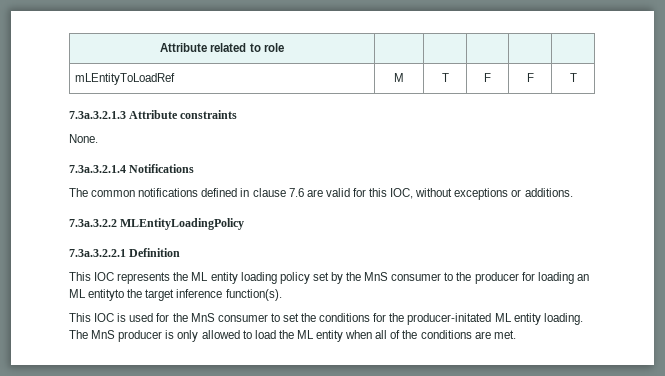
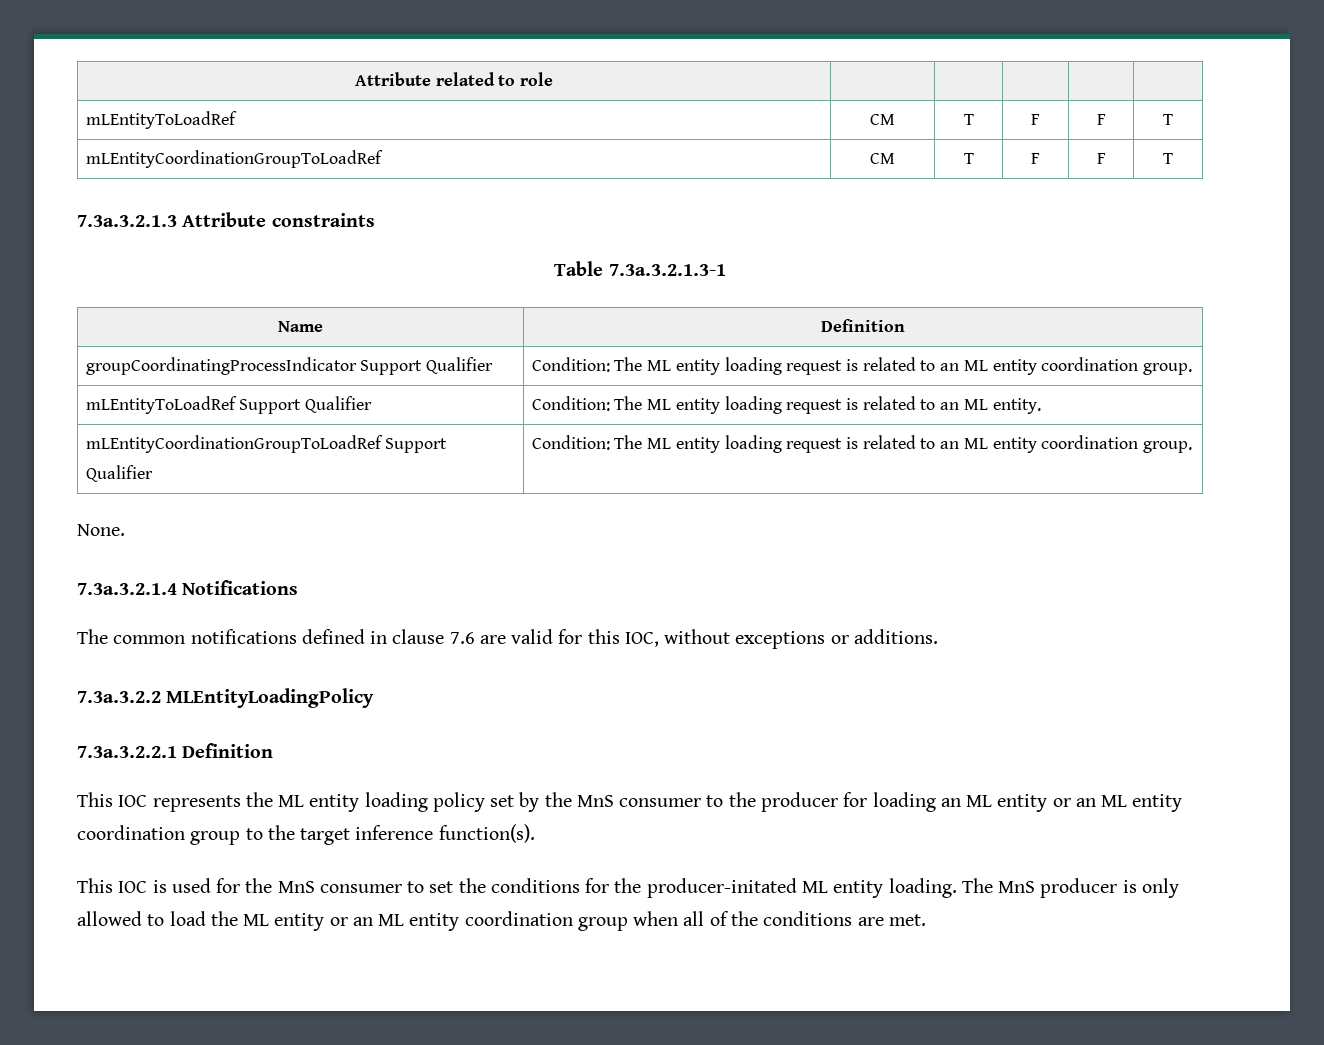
- mLEntityToLoadRef | M | T | F | F | T
+ mLEntityToLoadRef | CM | T | F | F | T
+ mLEntityCoordinationGroupToLoadRef | CM | T | F | F | T
+ Table 7.3a.3.2.1.3-1
+ Name | Definition
+ groupCoordinatingProcessIndicator Support Qualifier | Condition: The ML entity loading request is related to an ML entity coordination group.
+ mLEntityToLoadRef Support Qualifier | Condition: The ML entity loading request is related to an ML entity.
+ mLEntityCoordinationGroupToLoadRef Support Qualifier | Condition: The ML entity loading request is related to an ML entity coordination group.
- This IOC represents the ML entity loading policy set by the MnS consumer to the producer for loading an ML entityto the target inference function(s).
+ This IOC represents the ML entity loading policy set by the MnS consumer to the producer for loading an ML entity or an ML entity coordination group to the target inference function(s).
- The MnS producer is only allowed to load the ML entity when all of the conditions are met.
+ The MnS producer is only allowed to load the ML entity or an ML entity coordination group when all of the conditions are met.

